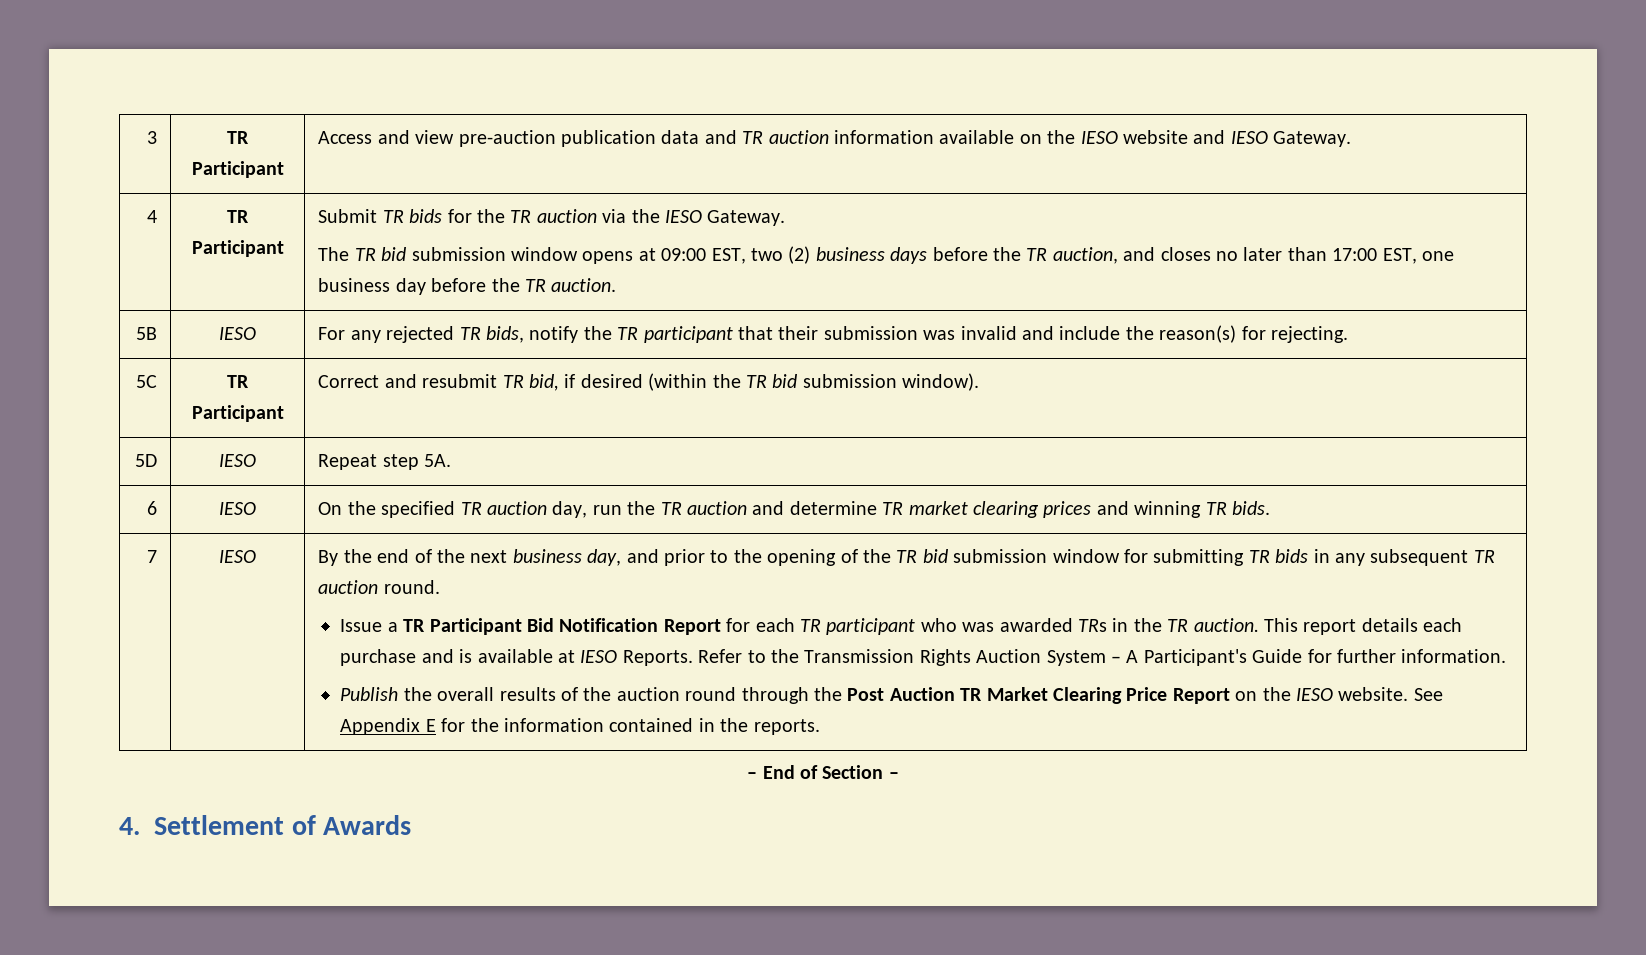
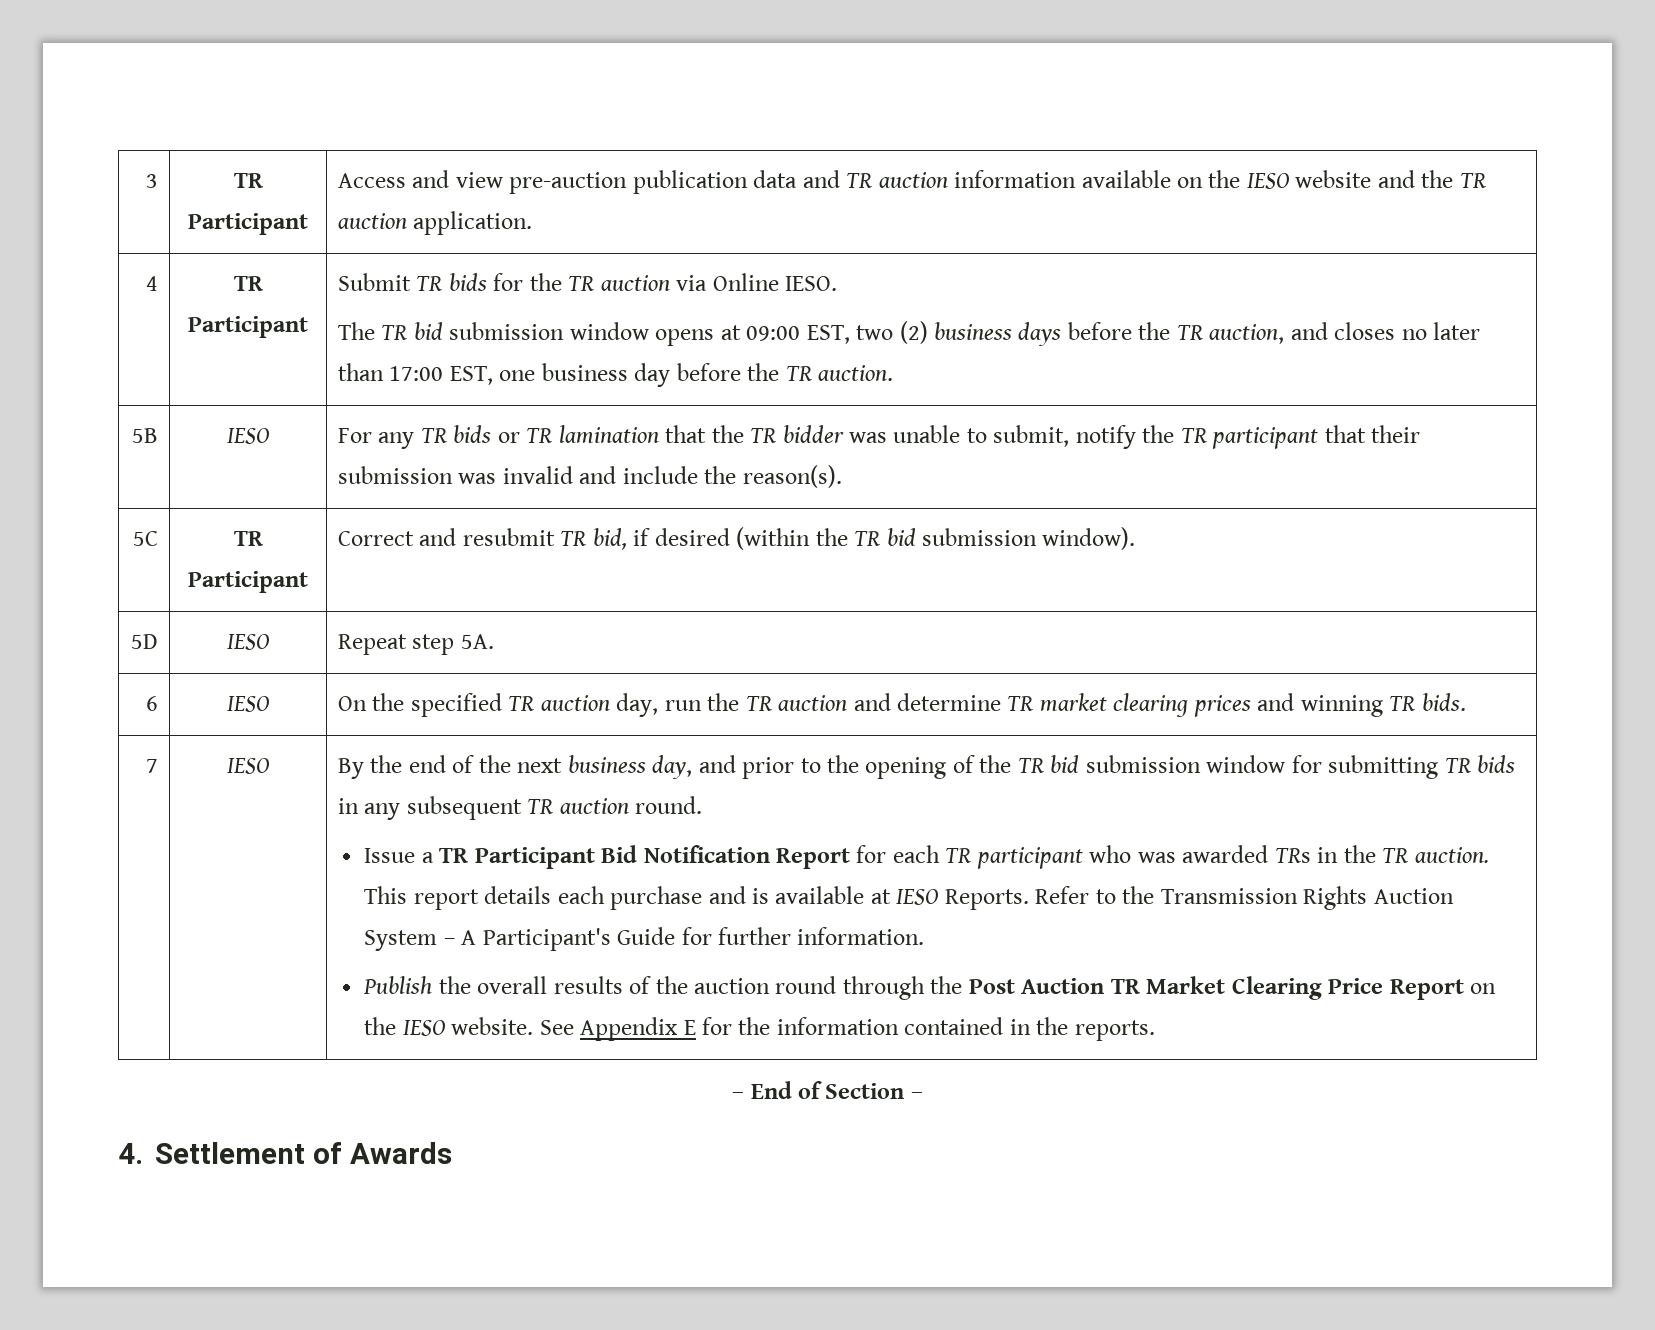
- 3 | TR Participant | Access and view pre-auction publication data and TR auction information available on the IESO website and IESO Gateway.
+ 3 | TR Participant | Access and view pre-auction publication data and TR auction information available on the IESO website and the TR auction application.
- Submit TR bids for the TR auction via the IESO Gateway.
+ Submit TR bids for the TR auction via Online IESO.
- 5B | IESO | For any rejected TR bids, notify the TR participant that their submission was invalid and include the reason(s) for rejecting.
+ 5B | IESO | For any TR bids or TR lamination that the TR bidder was unable to submit, notify the TR participant that their submission was invalid and include the reason(s).

